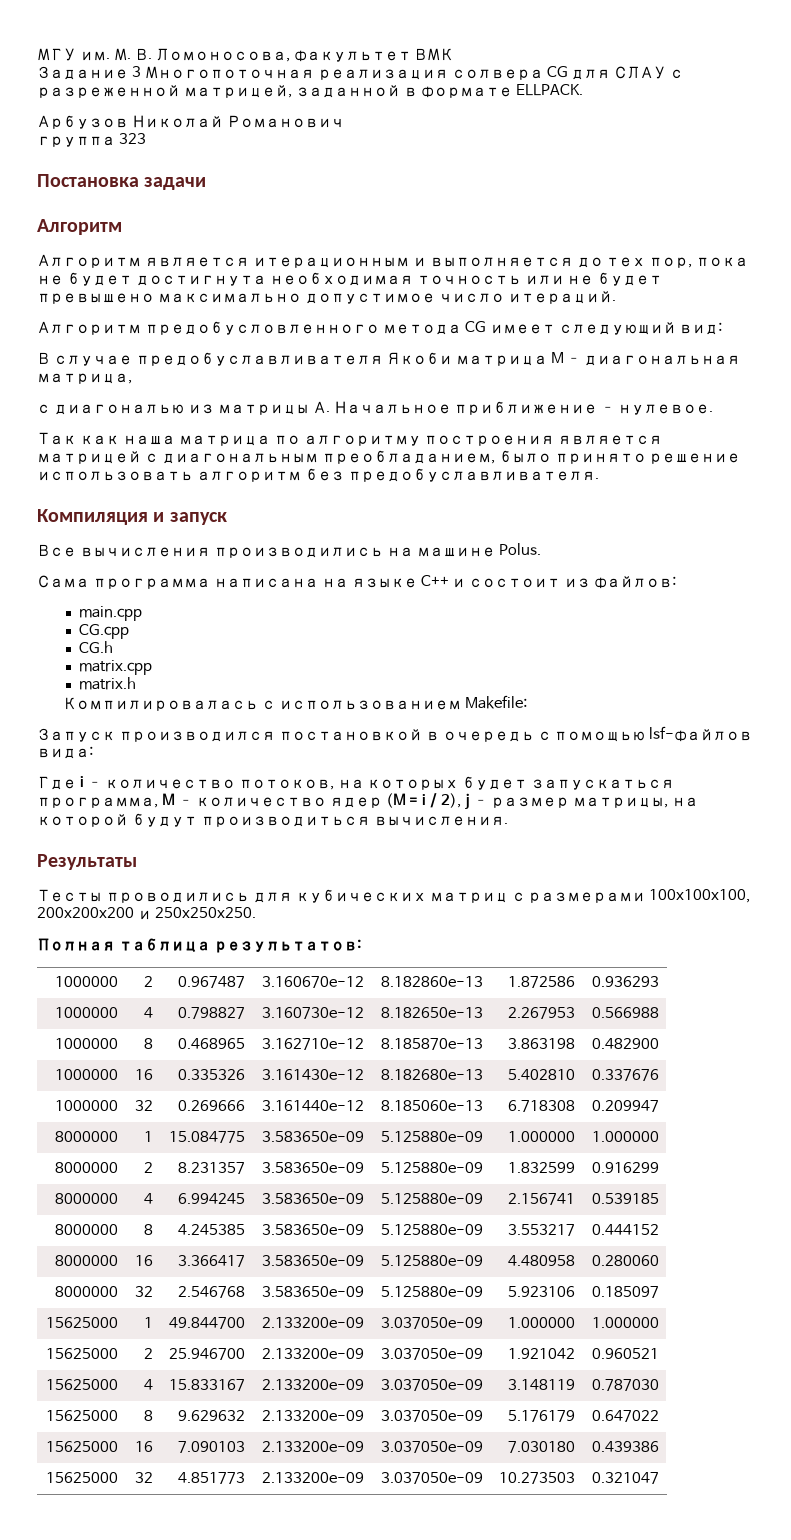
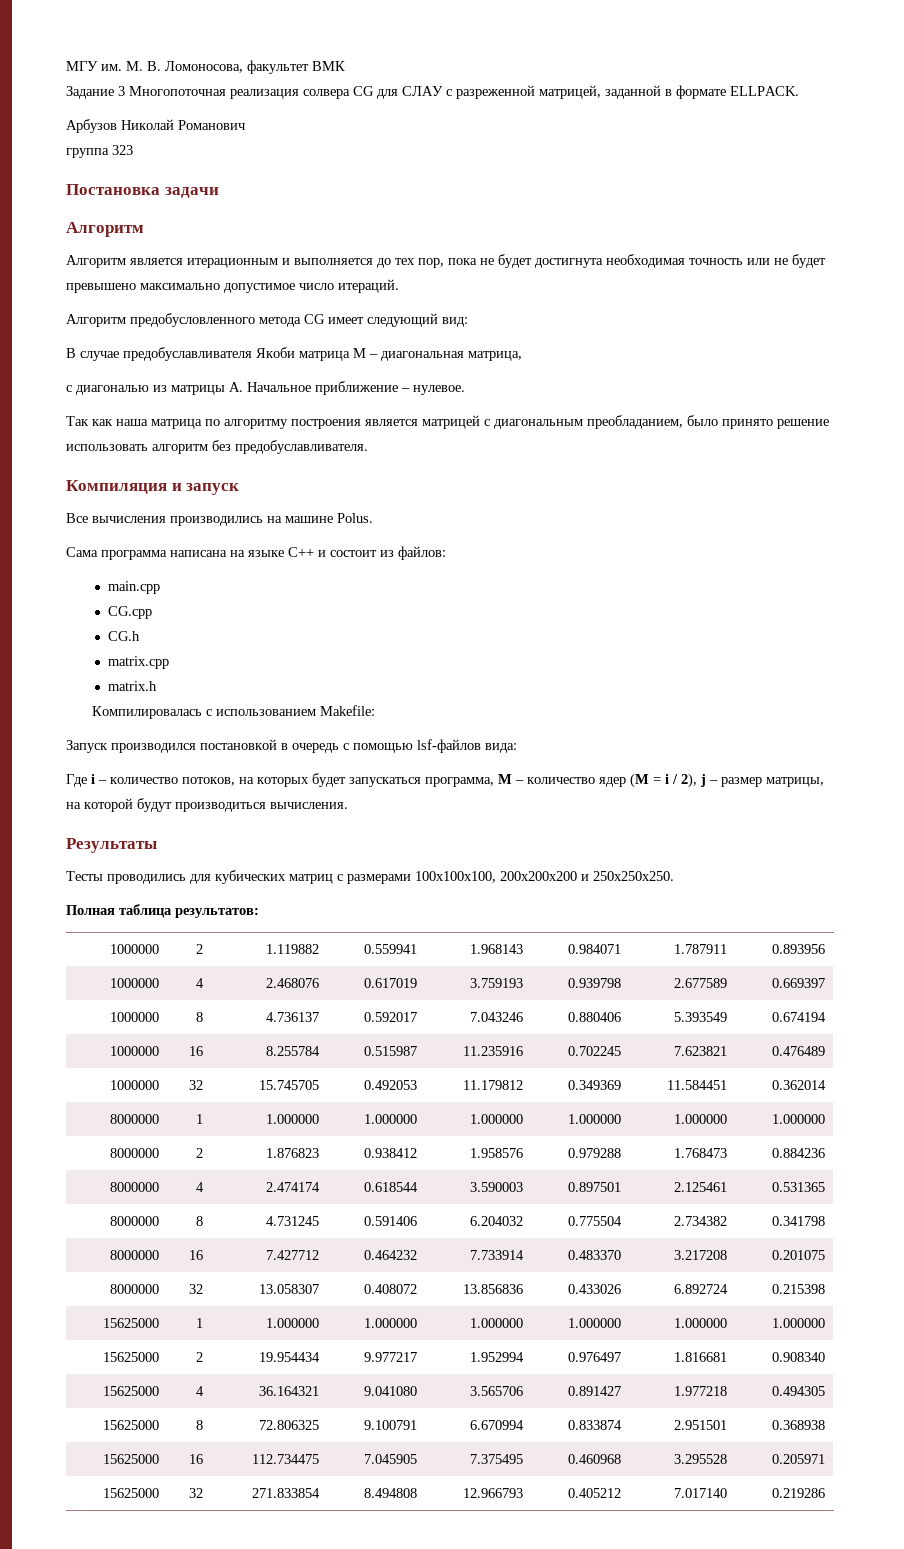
- 1000000 | 2 | 0.967487 | 3.160670e-12 | 8.182860e-13 | 1.872586 | 0.936293
- 1000000 | 4 | 0.798827 | 3.160730e-12 | 8.182650e-13 | 2.267953 | 0.566988
- 1000000 | 8 | 0.468965 | 3.162710e-12 | 8.185870e-13 | 3.863198 | 0.482900
- 1000000 | 16 | 0.335326 | 3.161430e-12 | 8.182680e-13 | 5.402810 | 0.337676
- 1000000 | 32 | 0.269666 | 3.161440e-12 | 8.185060e-13 | 6.718308 | 0.209947
- 8000000 | 1 | 15.084775 | 3.583650e-09 | 5.125880e-09 | 1.000000 | 1.000000
- 8000000 | 2 | 8.231357 | 3.583650e-09 | 5.125880e-09 | 1.832599 | 0.916299
- 8000000 | 4 | 6.994245 | 3.583650e-09 | 5.125880e-09 | 2.156741 | 0.539185
- 8000000 | 8 | 4.245385 | 3.583650e-09 | 5.125880e-09 | 3.553217 | 0.444152
- 8000000 | 16 | 3.366417 | 3.583650e-09 | 5.125880e-09 | 4.480958 | 0.280060
- 8000000 | 32 | 2.546768 | 3.583650e-09 | 5.125880e-09 | 5.923106 | 0.185097
- 15625000 | 1 | 49.844700 | 2.133200e-09 | 3.037050e-09 | 1.000000 | 1.000000
- 15625000 | 2 | 25.946700 | 2.133200e-09 | 3.037050e-09 | 1.921042 | 0.960521
- 15625000 | 4 | 15.833167 | 2.133200e-09 | 3.037050e-09 | 3.148119 | 0.787030
- 15625000 | 8 | 9.629632 | 2.133200e-09 | 3.037050e-09 | 5.176179 | 0.647022
- 15625000 | 16 | 7.090103 | 2.133200e-09 | 3.037050e-09 | 7.030180 | 0.439386
- 15625000 | 32 | 4.851773 | 2.133200e-09 | 3.037050e-09 | 10.273503 | 0.321047
+ 1000000 | 2 | 1.119882 | 0.559941 | 1.968143 | 0.984071 | 1.787911 | 0.893956
+ 1000000 | 4 | 2.468076 | 0.617019 | 3.759193 | 0.939798 | 2.677589 | 0.669397
+ 1000000 | 8 | 4.736137 | 0.592017 | 7.043246 | 0.880406 | 5.393549 | 0.674194
+ 1000000 | 16 | 8.255784 | 0.515987 | 11.235916 | 0.702245 | 7.623821 | 0.476489
+ 1000000 | 32 | 15.745705 | 0.492053 | 11.179812 | 0.349369 | 11.584451 | 0.362014
+ 8000000 | 1 | 1.000000 | 1.000000 | 1.000000 | 1.000000 | 1.000000 | 1.000000
+ 8000000 | 2 | 1.876823 | 0.938412 | 1.958576 | 0.979288 | 1.768473 | 0.884236
+ 8000000 | 4 | 2.474174 | 0.618544 | 3.590003 | 0.897501 | 2.125461 | 0.531365
+ 8000000 | 8 | 4.731245 | 0.591406 | 6.204032 | 0.775504 | 2.734382 | 0.341798
+ 8000000 | 16 | 7.427712 | 0.464232 | 7.733914 | 0.483370 | 3.217208 | 0.201075
+ 8000000 | 32 | 13.058307 | 0.408072 | 13.856836 | 0.433026 | 6.892724 | 0.215398
+ 15625000 | 1 | 1.000000 | 1.000000 | 1.000000 | 1.000000 | 1.000000 | 1.000000
+ 15625000 | 2 | 19.954434 | 9.977217 | 1.952994 | 0.976497 | 1.816681 | 0.908340
+ 15625000 | 4 | 36.164321 | 9.041080 | 3.565706 | 0.891427 | 1.977218 | 0.494305
+ 15625000 | 8 | 72.806325 | 9.100791 | 6.670994 | 0.833874 | 2.951501 | 0.368938
+ 15625000 | 16 | 112.734475 | 7.045905 | 7.375495 | 0.460968 | 3.295528 | 0.205971
+ 15625000 | 32 | 271.833854 | 8.494808 | 12.966793 | 0.405212 | 7.017140 | 0.219286

